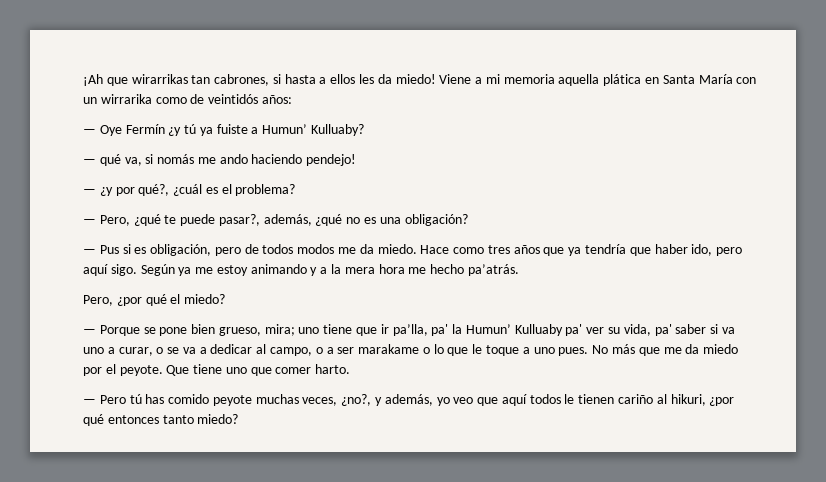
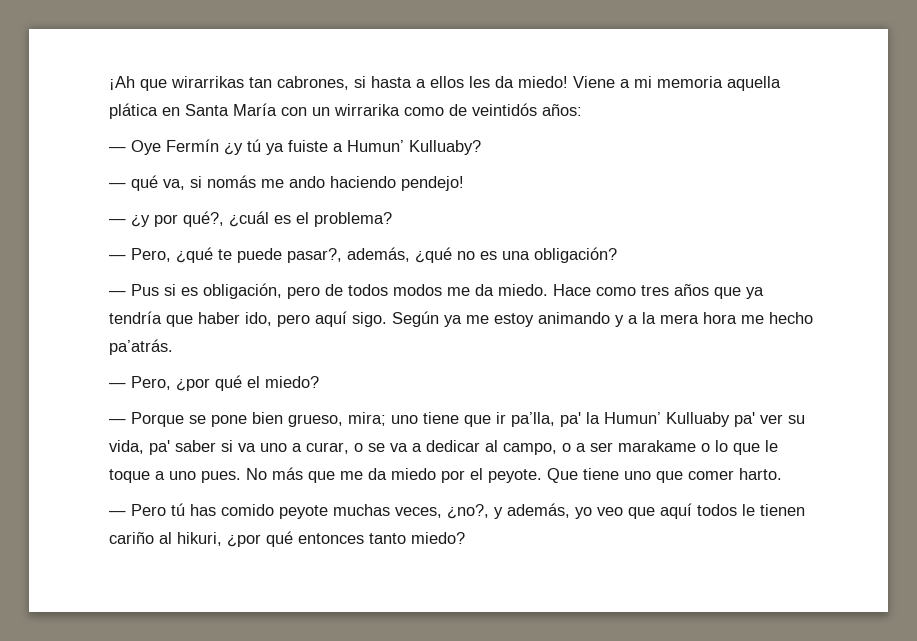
- Pero, ¿por qué el miedo?
+ — Pero, ¿por qué el miedo?

